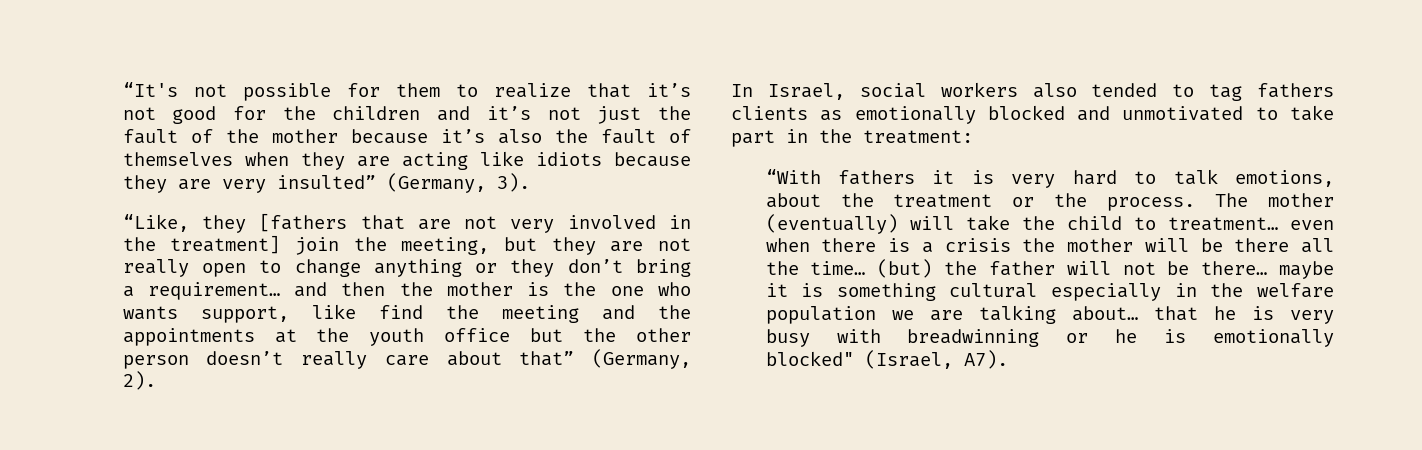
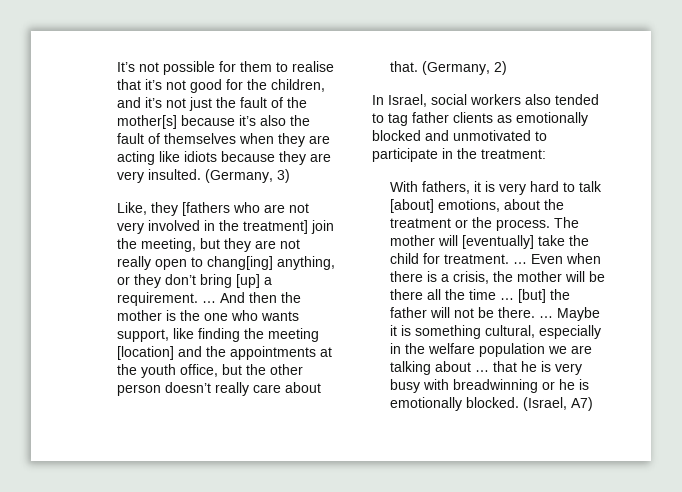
- “It's not possible for them to realize that it’s not good for the children and it’s not just the fault of the mother because it’s also the fault of themselves when they are acting like idiots because they are very insulted” (Germany, 3).
- “Like, they [fathers that are not very involved in the treatment] join the meeting, but they are not really open to change anything or they don’t bring a requirement… and then the mother is the one who wants support, like find the meeting and the appointments at the youth office but the other person doesn’t really care about that” (Germany, 2).
+ It’s not possible for them to realise that it’s not good for the children, and it’s not just the fault of the mother[s] because it’s also the fault of themselves when they are acting like idiots because they are very insulted. (Germany, 3)
+ Like, they [fathers who are not very involved in the treatment] join the meeting, but they are not really open to chang[ing] anything, or they don’t bring [up] a requirement. … And then the mother is the one who wants support, like finding the meeting [location] and the appointments at the youth office, but the other person doesn’t really care about that. (Germany, 2)
- In Israel, social workers also tended to tag fathers clients as emotionally blocked and unmotivated to take part in the treatment:
+ In Israel, social workers also tended to tag father clients as emotionally blocked and unmotivated to participate in the treatment:
- “With fathers it is very hard to talk emotions, about the treatment or the process.
+ With fathers, it is very hard to talk [about] emotions, about the treatment or the process.
- The mother (eventually) will take the child to treatment… even when there is a crisis the mother will be there all the time… (but) the father will not be there… maybe it is something cultural especially in the welfare population we are talking about… that he is very busy with breadwinning or he is emotionally blocked" (Israel, A7).
+ The mother will [eventually] take the child for treatment. … Even when there is a crisis, the mother will be there all the time … [but] the father will not be there. … Maybe it is something cultural, especially in the welfare population we are talking about … that he is very busy with breadwinning or he is emotionally blocked. (Israel, A7)

